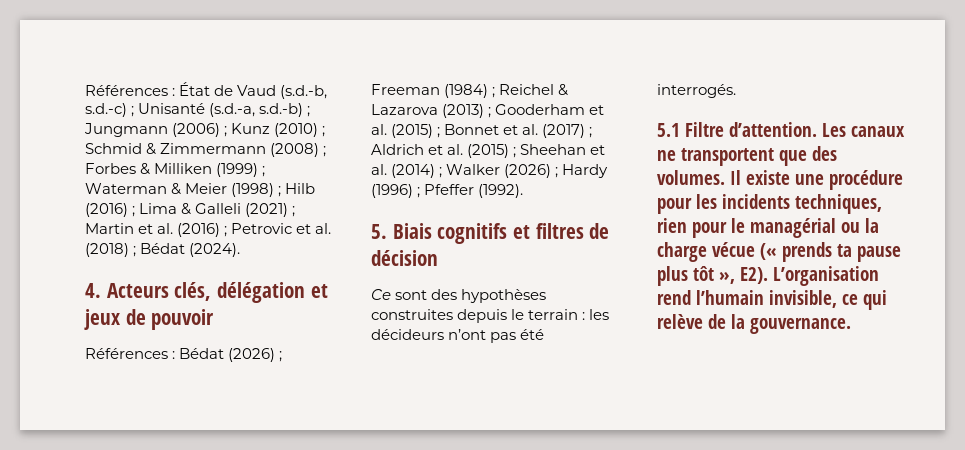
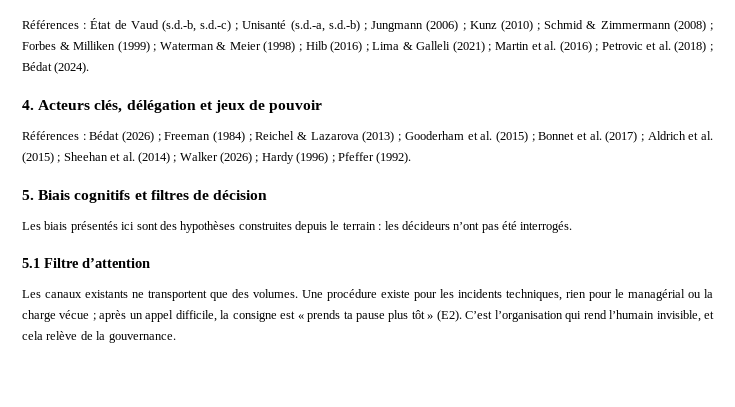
- Ce sont des hypothèses construites depuis le terrain : les décideurs n’ont pas été interrogés.
+ Les biais présentés ici sont des hypothèses construites depuis le terrain : les décideurs n’ont pas été interrogés.
- 5.1 Filtre d’attention. Les canaux ne transportent que des volumes.
+ 5.1 Filtre d’attention
+ Les canaux existants ne transportent que des volumes.
- Il existe une procédure pour les incidents techniques, rien pour le managérial ou la charge vécue (« prends ta pause plus tôt », E2). L’organisation rend l’humain invisible, ce qui relève de la gouvernance.
+ Une procédure existe pour les incidents techniques, rien pour le managérial ou la charge vécue ; après un appel difficile, la consigne est « prends ta pause plus tôt » (E2). C’est l’organisation qui rend l’humain invisible, et cela relève de la gouvernance.

